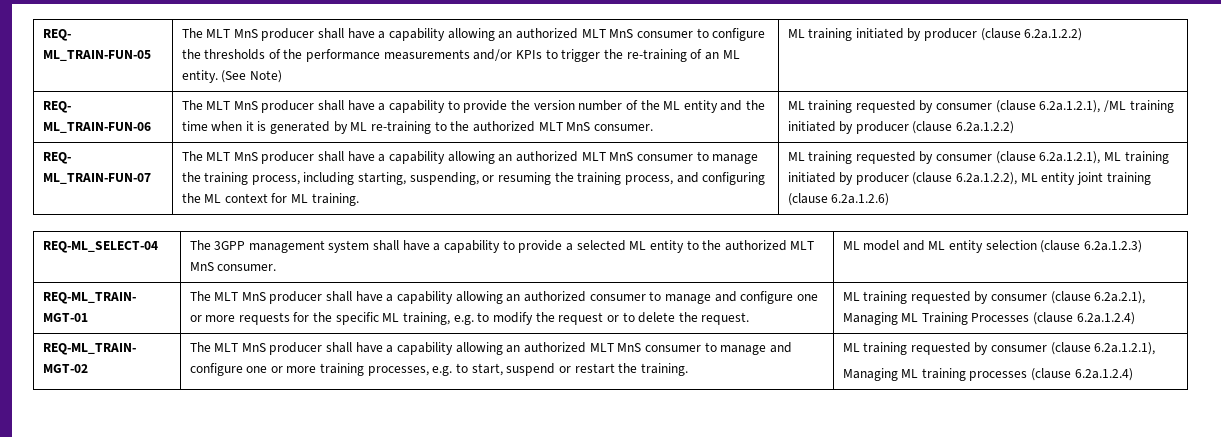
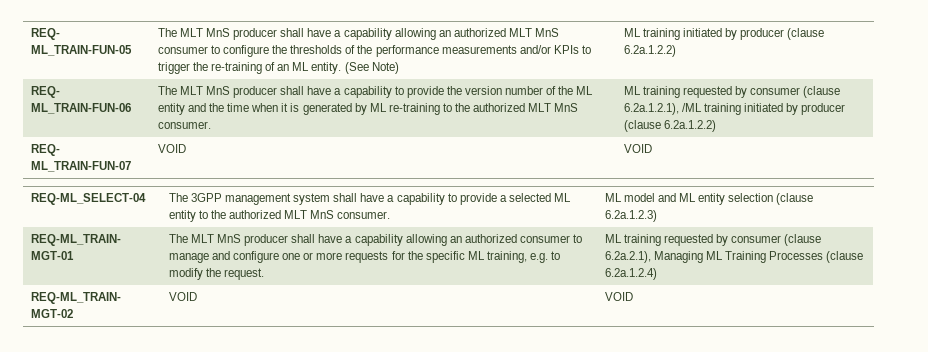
- REQ- ML_TRAIN-FUN-07 | The MLT MnS producer shall have a capability allowing an authorized MLT MnS consumer to manage the training process, including starting, suspending, or resuming the training process, and configuring the ML context for ML training. | ML training requested by consumer (clause 6.2a.1.2.1), ML training initiated by producer (clause 6.2a.1.2.2), ML entity joint training (clause 6.2a.1.2.6)
+ REQ- ML_TRAIN-FUN-07 | VOID | VOID
- The MLT MnS producer shall have a capability allowing an authorized consumer to manage and configure one or more requests for the specific ML training, e.g. to modify the request or to delete the request.
+ The MLT MnS producer shall have a capability allowing an authorized consumer to manage and configure one or more requests for the specific ML training, e.g. to modify the request.
- REQ-ML_TRAIN- MGT-02 | The MLT MnS producer shall have a capability allowing an authorized MLT MnS consumer to manage and configure one or more training processes, e.g. to start, suspend or restart the training. | ML training requested by consumer (clause 6.2a.1.2.1),
- Managing ML training processes (clause 6.2a.1.2.4)
+ REQ-ML_TRAIN- MGT-02 | VOID | VOID

